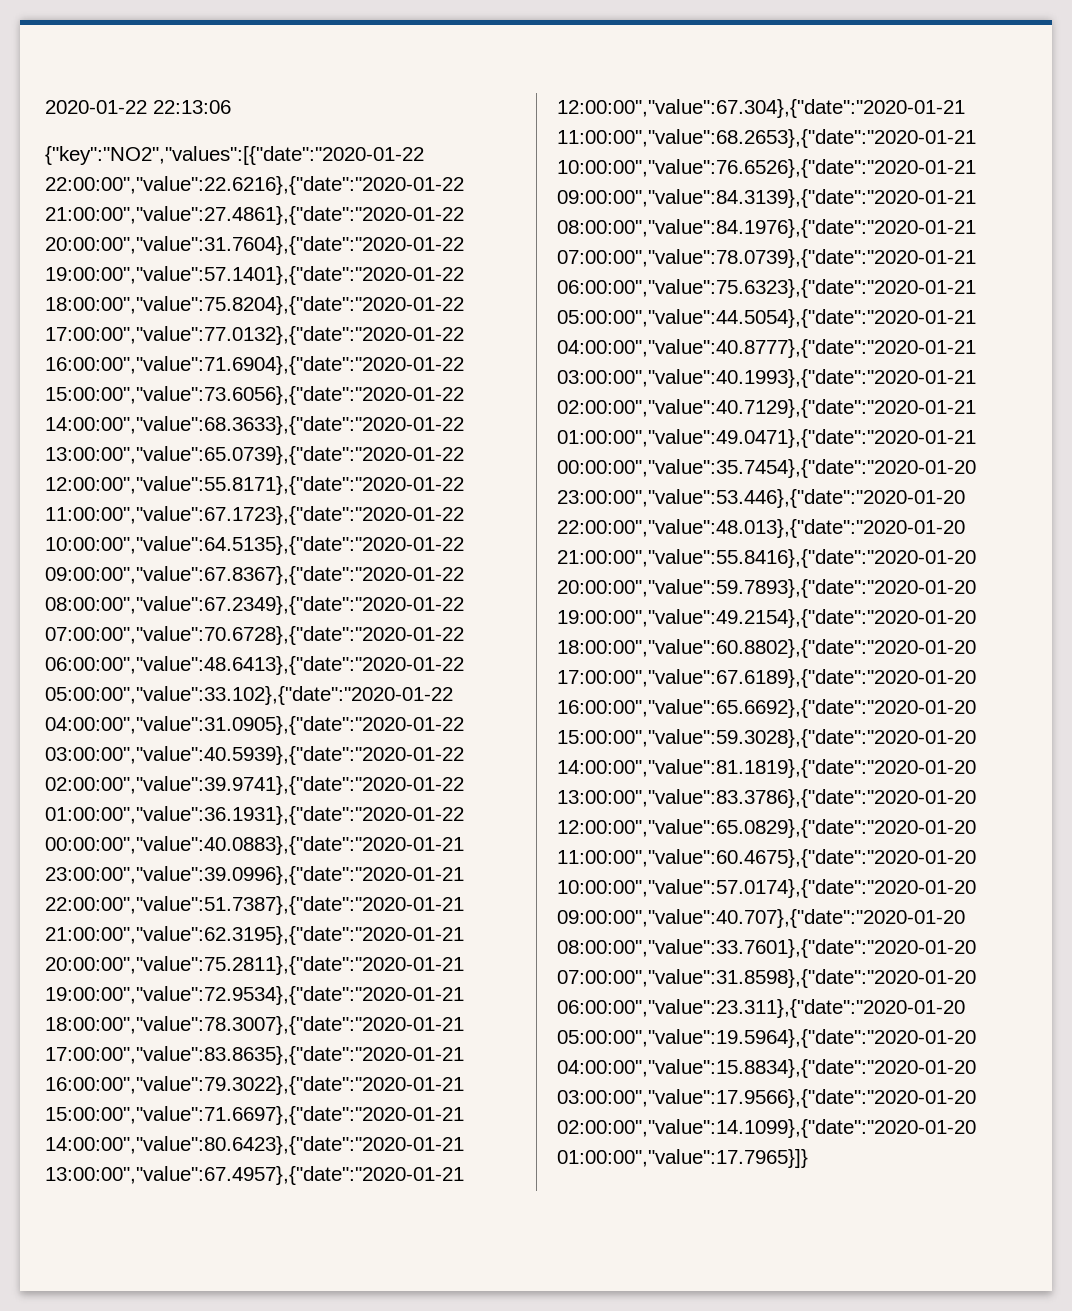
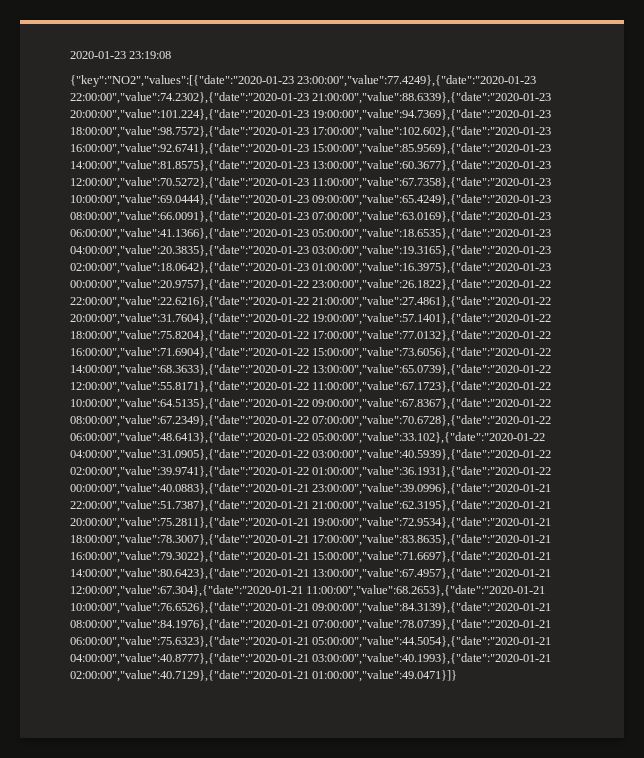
- 2020-01-22 22:13:06
- {"key":"NO2","values":[{"date":"2020-01-22 22:00:00","value":22.6216},{"date":"2020-01-22 21:00:00","value":27.4861},{"date":"2020-01-22 20:00:00","value":31.7604},{"date":"2020-01-22 19:00:00","value":57.1401},{"date":"2020-01-22 18:00:00","value":75.8204},{"date":"2020-01-22 17:00:00","value":77.0132},{"date":"2020-01-22 16:00:00","value":71.6904},{"date":"2020-01-22 15:00:00","value":73.6056},{"date":"2020-01-22 14:00:00","value":68.3633},{"date":"2020-01-22 13:00:00","value":65.0739},{"date":"2020-01-22 12:00:00","value":55.8171},{"date":"2020-01-22 11:00:00","value":67.1723},{"date":"2020-01-22 10:00:00","value":64.5135},{"date":"2020-01-22 09:00:00","value":67.8367},{"date":"2020-01-22 08:00:00","value":67.2349},{"date":"2020-01-22 07:00:00","value":70.6728},{"date":"2020-01-22 06:00:00","value":48.6413},{"date":"2020-01-22 05:00:00","value":33.102},{"date":"2020-01-22 04:00:00","value":31.0905},{"date":"2020-01-22 03:00:00","value":40.5939},{"date":"2020-01-22 02:00:00","value":39.9741},{"date":"2020-01-22 01:00:00","value":36.1931},{"date":"2020-01-22 00:00:00","value":40.0883},{"date":"2020-01-21 23:00:00","value":39.0996},{"date":"2020-01-21 22:00:00","value":51.7387},{"date":"2020-01-21 21:00:00","value":62.3195},{"date":"2020-01-21 20:00:00","value":75.2811},{"date":"2020-01-21 19:00:00","value":72.9534},{"date":"2020-01-21 18:00:00","value":78.3007},{"date":"2020-01-21 17:00:00","value":83.8635},{"date":"2020-01-21 16:00:00","value":79.3022},{"date":"2020-01-21 15:00:00","value":71.6697},{"date":"2020-01-21 14:00:00","value":80.6423},{"date":"2020-01-21 13:00:00","value":67.4957},{"date":"2020-01-21 12:00:00","value":67.304},{"date":"2020-01-21 11:00:00","value":68.2653},{"date":"2020-01-21 10:00:00","value":76.6526},{"date":"2020-01-21 09:00:00","value":84.3139},{"date":"2020-01-21 08:00:00","value":84.1976},{"date":"2020-01-21 07:00:00","value":78.0739},{"date":"2020-01-21 06:00:00","value":75.6323},{"date":"2020-01-21 05:00:00","value":44.5054},{"date":"2020-01-21 04:00:00","value":40.8777},{"date":"2020-01-21 03:00:00","value":40.1993},{"date":"2020-01-21 02:00:00","value":40.7129},{"date":"2020-01-21 01:00:00","value":49.0471},{"date":"2020-01-21 00:00:00","value":35.7454},{"date":"2020-01-20 23:00:00","value":53.446},{"date":"2020-01-20 22:00:00","value":48.013},{"date":"2020-01-20 21:00:00","value":55.8416},{"date":"2020-01-20 20:00:00","value":59.7893},{"date":"2020-01-20 19:00:00","value":49.2154},{"date":"2020-01-20 18:00:00","value":60.8802},{"date":"2020-01-20 17:00:00","value":67.6189},{"date":"2020-01-20 16:00:00","value":65.6692},{"date":"2020-01-20 15:00:00","value":59.3028},{"date":"2020-01-20 14:00:00","value":81.1819},{"date":"2020-01-20 13:00:00","value":83.3786},{"date":"2020-01-20 12:00:00","value":65.0829},{"date":"2020-01-20 11:00:00","value":60.4675},{"date":"2020-01-20 10:00:00","value":57.0174},{"date":"2020-01-20 09:00:00","value":40.707},{"date":"2020-01-20 08:00:00","value":33.7601},{"date":"2020-01-20 07:00:00","value":31.8598},{"date":"2020-01-20 06:00:00","value":23.311},{"date":"2020-01-20 05:00:00","value":19.5964},{"date":"2020-01-20 04:00:00","value":15.8834},{"date":"2020-01-20 03:00:00","value":17.9566},{"date":"2020-01-20 02:00:00","value":14.1099},{"date":"2020-01-20 01:00:00","value":17.7965}]}
+ 2020-01-23 23:19:08
+ {"key":"NO2","values":[{"date":"2020-01-23 23:00:00","value":77.4249},{"date":"2020-01-23 22:00:00","value":74.2302},{"date":"2020-01-23 21:00:00","value":88.6339},{"date":"2020-01-23 20:00:00","value":101.224},{"date":"2020-01-23 19:00:00","value":94.7369},{"date":"2020-01-23 18:00:00","value":98.7572},{"date":"2020-01-23 17:00:00","value":102.602},{"date":"2020-01-23 16:00:00","value":92.6741},{"date":"2020-01-23 15:00:00","value":85.9569},{"date":"2020-01-23 14:00:00","value":81.8575},{"date":"2020-01-23 13:00:00","value":60.3677},{"date":"2020-01-23 12:00:00","value":70.5272},{"date":"2020-01-23 11:00:00","value":67.7358},{"date":"2020-01-23 10:00:00","value":69.0444},{"date":"2020-01-23 09:00:00","value":65.4249},{"date":"2020-01-23 08:00:00","value":66.0091},{"date":"2020-01-23 07:00:00","value":63.0169},{"date":"2020-01-23 06:00:00","value":41.1366},{"date":"2020-01-23 05:00:00","value":18.6535},{"date":"2020-01-23 04:00:00","value":20.3835},{"date":"2020-01-23 03:00:00","value":19.3165},{"date":"2020-01-23 02:00:00","value":18.0642},{"date":"2020-01-23 01:00:00","value":16.3975},{"date":"2020-01-23 00:00:00","value":20.9757},{"date":"2020-01-22 23:00:00","value":26.1822},{"date":"2020-01-22 22:00:00","value":22.6216},{"date":"2020-01-22 21:00:00","value":27.4861},{"date":"2020-01-22 20:00:00","value":31.7604},{"date":"2020-01-22 19:00:00","value":57.1401},{"date":"2020-01-22 18:00:00","value":75.8204},{"date":"2020-01-22 17:00:00","value":77.0132},{"date":"2020-01-22 16:00:00","value":71.6904},{"date":"2020-01-22 15:00:00","value":73.6056},{"date":"2020-01-22 14:00:00","value":68.3633},{"date":"2020-01-22 13:00:00","value":65.0739},{"date":"2020-01-22 12:00:00","value":55.8171},{"date":"2020-01-22 11:00:00","value":67.1723},{"date":"2020-01-22 10:00:00","value":64.5135},{"date":"2020-01-22 09:00:00","value":67.8367},{"date":"2020-01-22 08:00:00","value":67.2349},{"date":"2020-01-22 07:00:00","value":70.6728},{"date":"2020-01-22 06:00:00","value":48.6413},{"date":"2020-01-22 05:00:00","value":33.102},{"date":"2020-01-22 04:00:00","value":31.0905},{"date":"2020-01-22 03:00:00","value":40.5939},{"date":"2020-01-22 02:00:00","value":39.9741},{"date":"2020-01-22 01:00:00","value":36.1931},{"date":"2020-01-22 00:00:00","value":40.0883},{"date":"2020-01-21 23:00:00","value":39.0996},{"date":"2020-01-21 22:00:00","value":51.7387},{"date":"2020-01-21 21:00:00","value":62.3195},{"date":"2020-01-21 20:00:00","value":75.2811},{"date":"2020-01-21 19:00:00","value":72.9534},{"date":"2020-01-21 18:00:00","value":78.3007},{"date":"2020-01-21 17:00:00","value":83.8635},{"date":"2020-01-21 16:00:00","value":79.3022},{"date":"2020-01-21 15:00:00","value":71.6697},{"date":"2020-01-21 14:00:00","value":80.6423},{"date":"2020-01-21 13:00:00","value":67.4957},{"date":"2020-01-21 12:00:00","value":67.304},{"date":"2020-01-21 11:00:00","value":68.2653},{"date":"2020-01-21 10:00:00","value":76.6526},{"date":"2020-01-21 09:00:00","value":84.3139},{"date":"2020-01-21 08:00:00","value":84.1976},{"date":"2020-01-21 07:00:00","value":78.0739},{"date":"2020-01-21 06:00:00","value":75.6323},{"date":"2020-01-21 05:00:00","value":44.5054},{"date":"2020-01-21 04:00:00","value":40.8777},{"date":"2020-01-21 03:00:00","value":40.1993},{"date":"2020-01-21 02:00:00","value":40.7129},{"date":"2020-01-21 01:00:00","value":49.0471}]}

